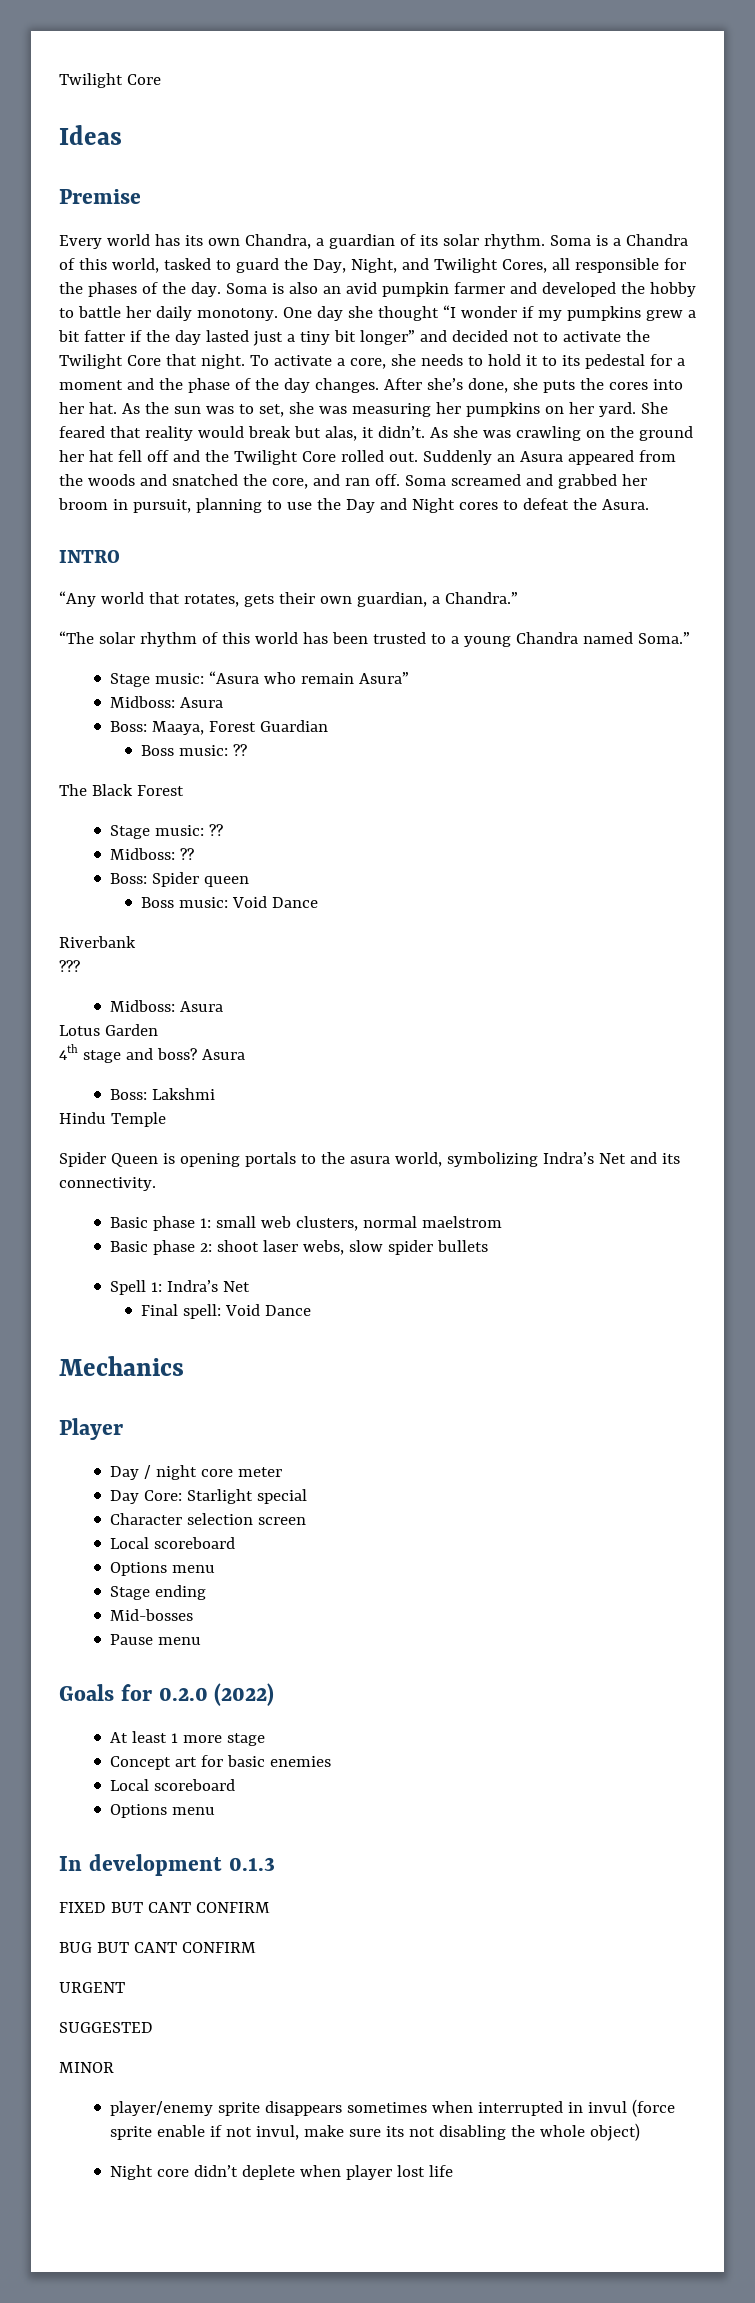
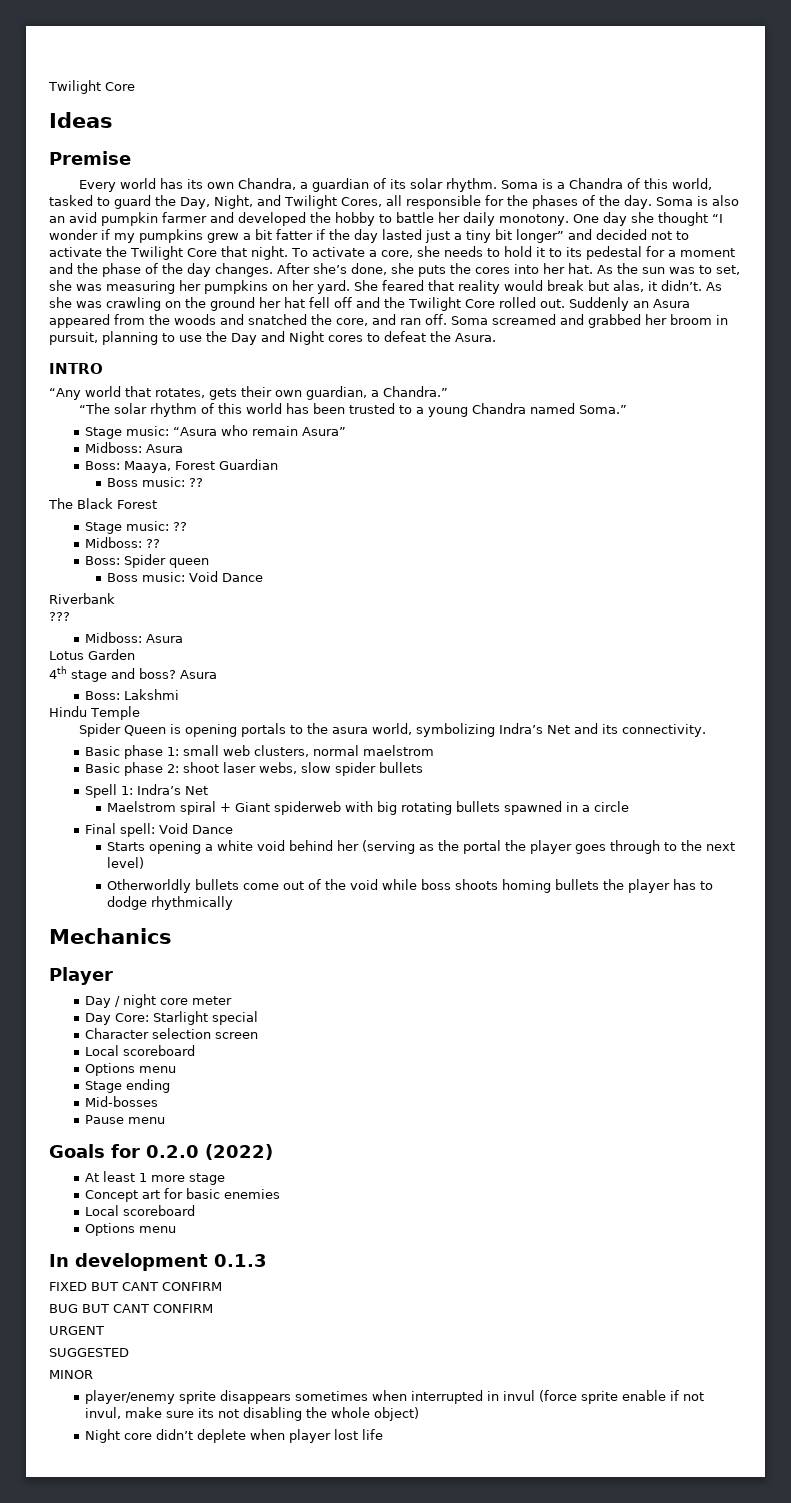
+ Maelstrom spiral + Giant spiderweb with big rotating bullets spawned in a circle
  Final spell: Void Dance
+ Starts opening a white void behind her (serving as the portal the player goes through to the next level)
+ Otherworldly bullets come out of the void while boss shoots homing bullets the player has to dodge rhythmically

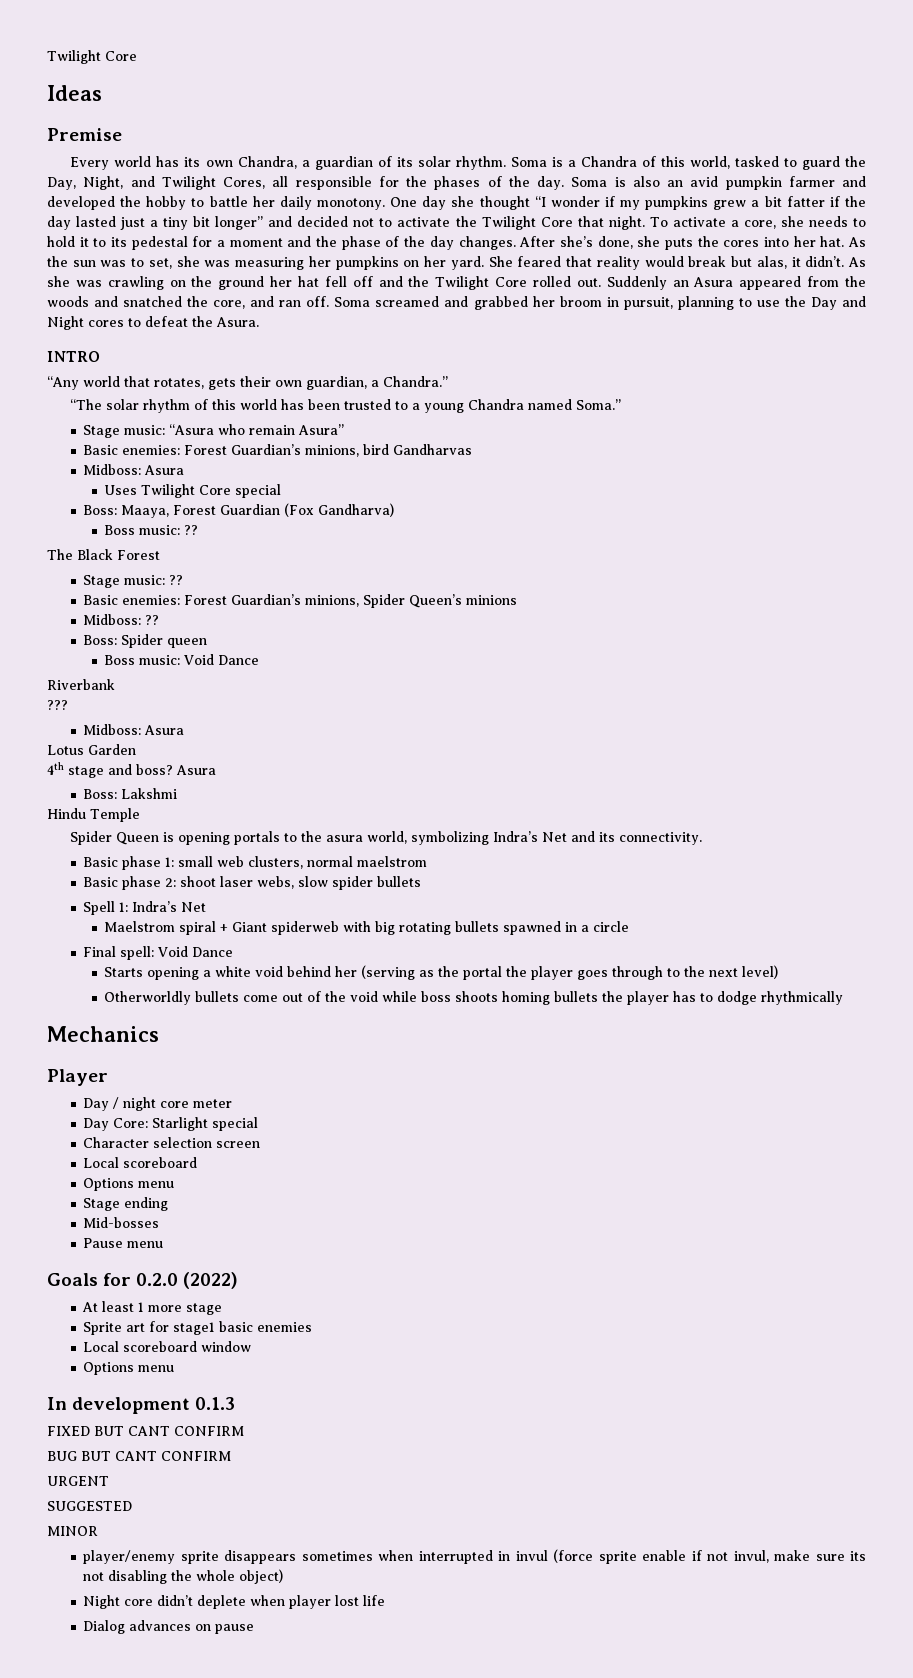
  Stage music: “Asura who remain Asura”
+ Basic enemies: Forest Guardian’s minions, bird Gandharvas
  Midboss: Asura
+ Uses Twilight Core special
- Boss: Maaya, Forest Guardian
+ Boss: Maaya, Forest Guardian (Fox Gandharva)
+ Basic enemies: Forest Guardian’s minions, Spider Queen’s minions
- Concept art for basic enemies
- Local scoreboard
+ Sprite art for stage1 basic enemies
+ Local scoreboard window
+ Dialog advances on pause

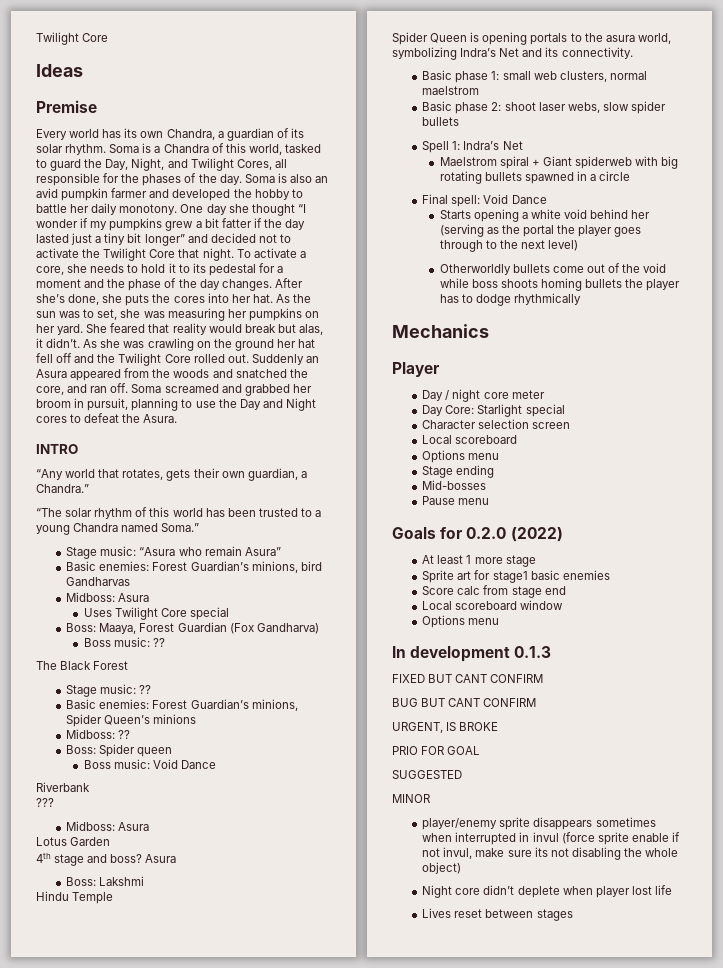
+ Score calc from stage end
- URGENT
+ URGENT, IS BROKE
+ PRIO FOR GOAL
- Dialog advances on pause
+ Lives reset between stages

